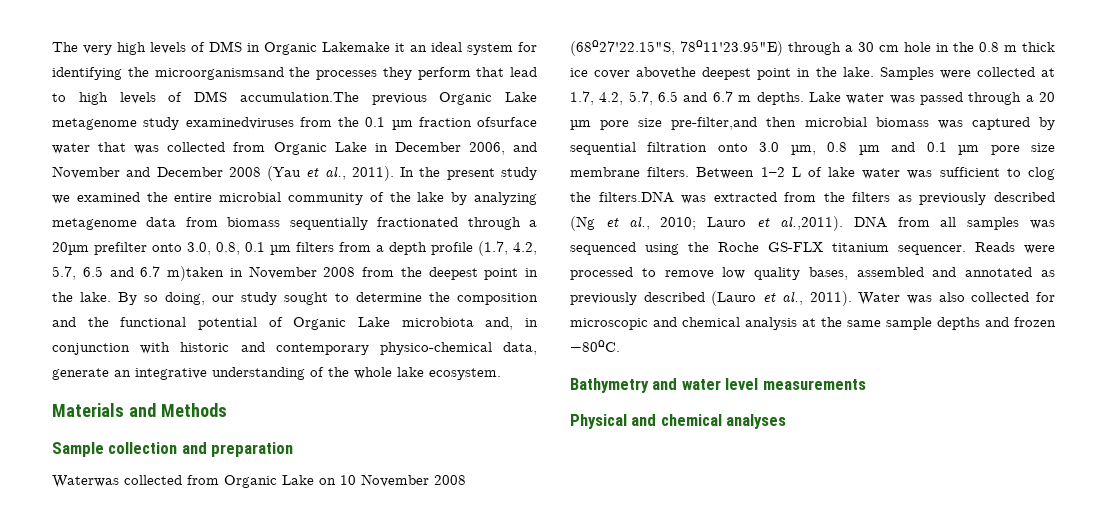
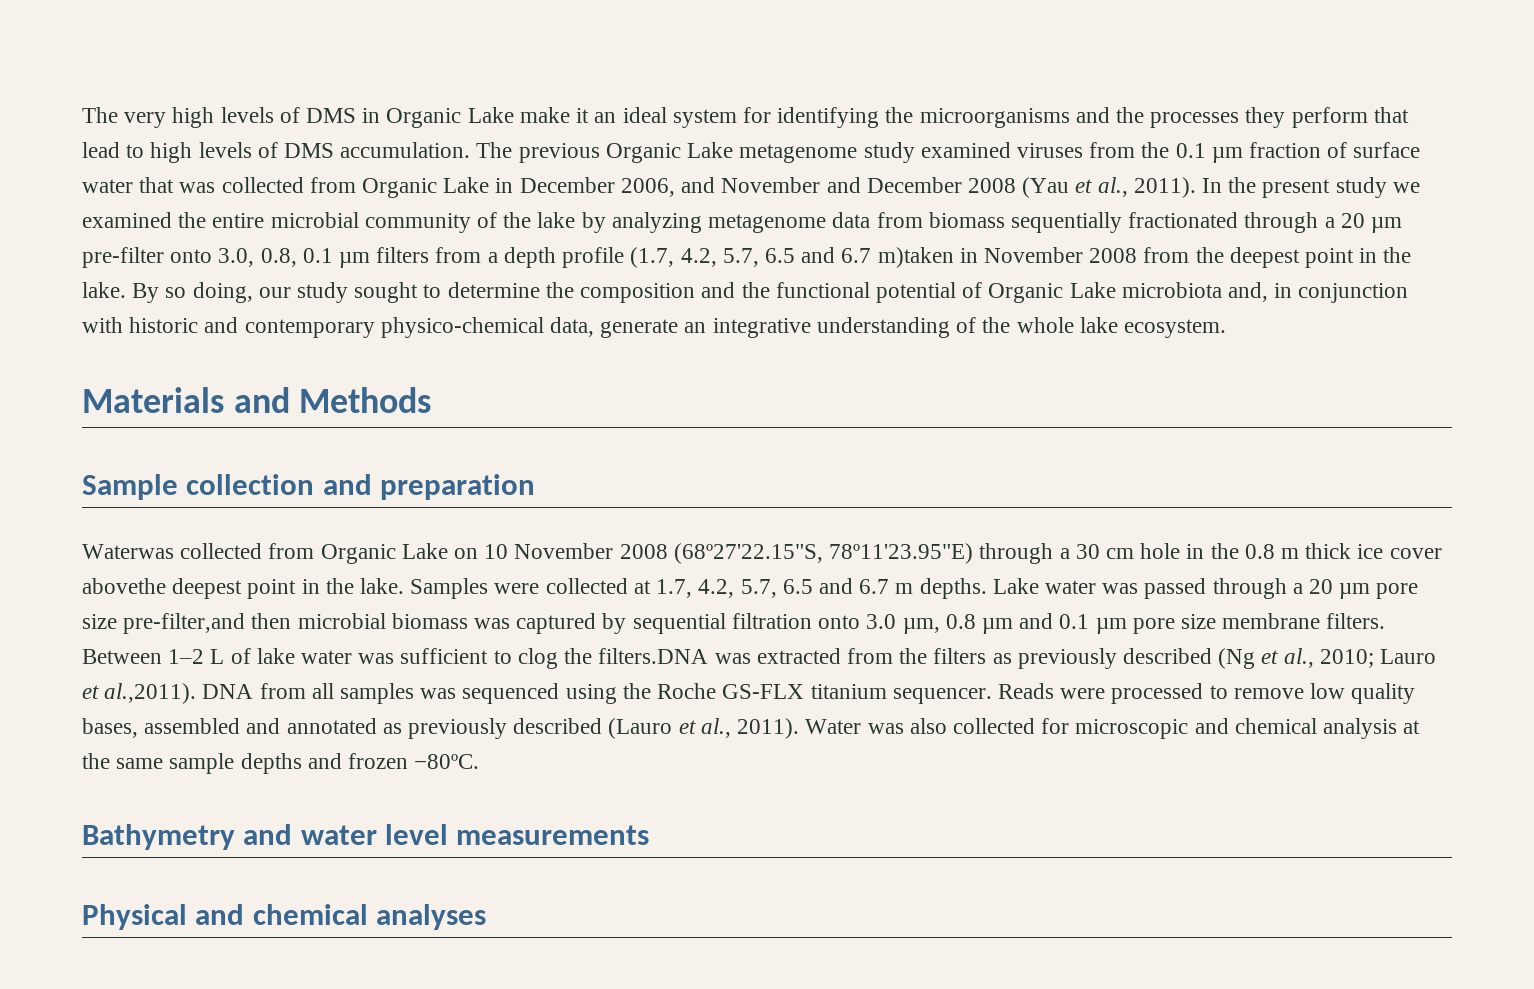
- The very high levels of DMS in Organic Lakemake it an ideal system for identifying the microorganismsand the processes they perform that lead to high levels of DMS accumulation.The previous Organic Lake metagenome study examinedviruses from the 0.1 µm fraction ofsurface water that was collected from Organic Lake in December 2006, and November and December 2008 (Yau et al., 2011).
+ The very high levels of DMS in Organic Lake make it an ideal system for identifying the microorganisms and the processes they perform that lead to high levels of DMS accumulation. The previous Organic Lake metagenome study examined viruses from the 0.1 µm fraction of surface water that was collected from Organic Lake in December 2006, and November and December 2008 (Yau et al., 2011).
- In the present study we examined the entire microbial community of the lake by analyzing metagenome data from biomass sequentially fractionated through a 20µm prefilter onto 3.0, 0.8, 0.1 µm filters from a depth profile (1.7, 4.2, 5.7, 6.5 and 6.7 m)taken in November 2008 from the deepest point in the lake.
+ In the present study we examined the entire microbial community of the lake by analyzing metagenome data from biomass sequentially fractionated through a 20 µm pre-filter onto 3.0, 0.8, 0.1 µm filters from a depth profile (1.7, 4.2, 5.7, 6.5 and 6.7 m)taken in November 2008 from the deepest point in the lake.

